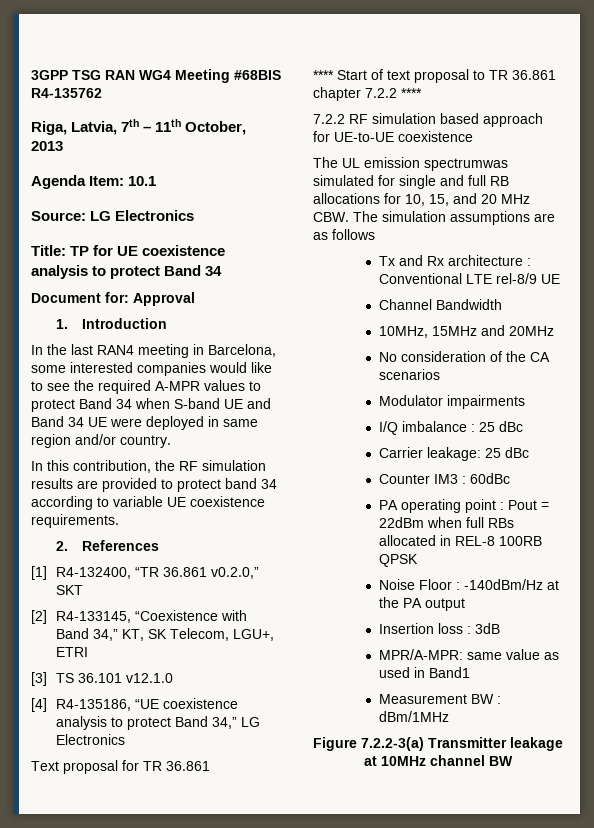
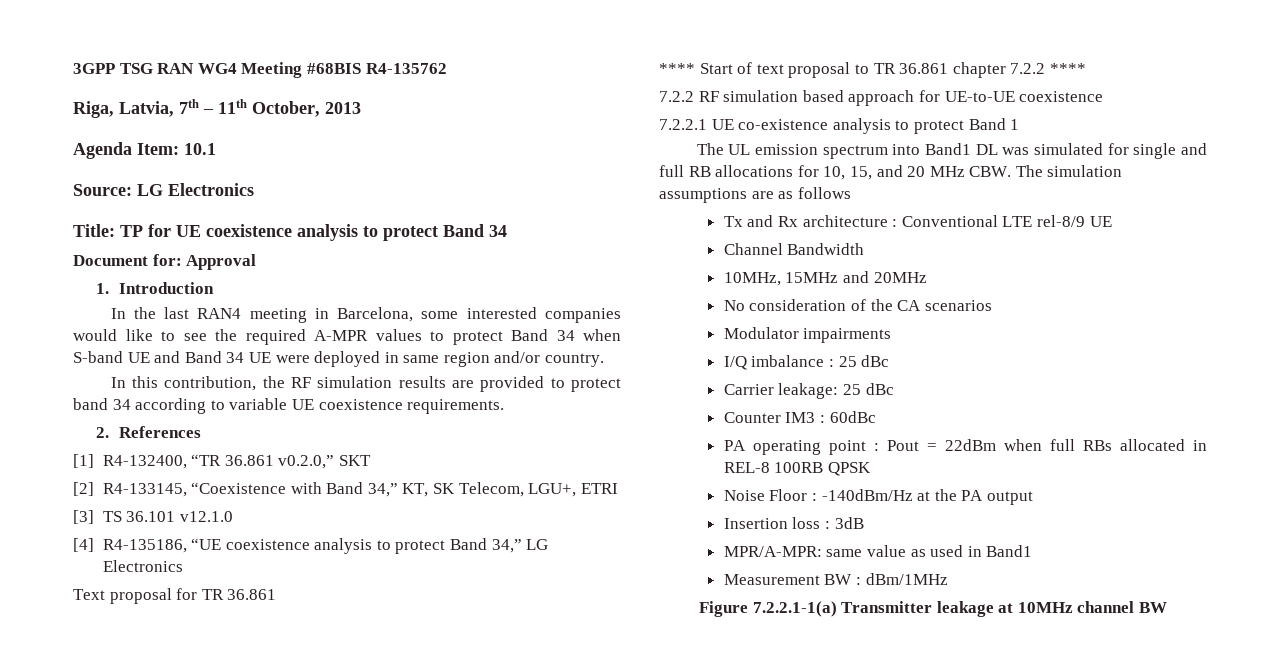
- The UL emission spectrumwas simulated for single and full RB allocations for 10, 15, and 20 MHz CBW. The simulation assumptions are as follows
+ 7.2.2.1 UE co-existence analysis to protect Band 1
+ The UL emission spectrum into Band1 DL was simulated for single and full RB allocations for 10, 15, and 20 MHz CBW. The simulation assumptions are as follows
- Figure 7.2.2-3(a) Transmitter leakage at 10MHz channel BW
+ Figure 7.2.2.1-1(a) Transmitter leakage at 10MHz channel BW

